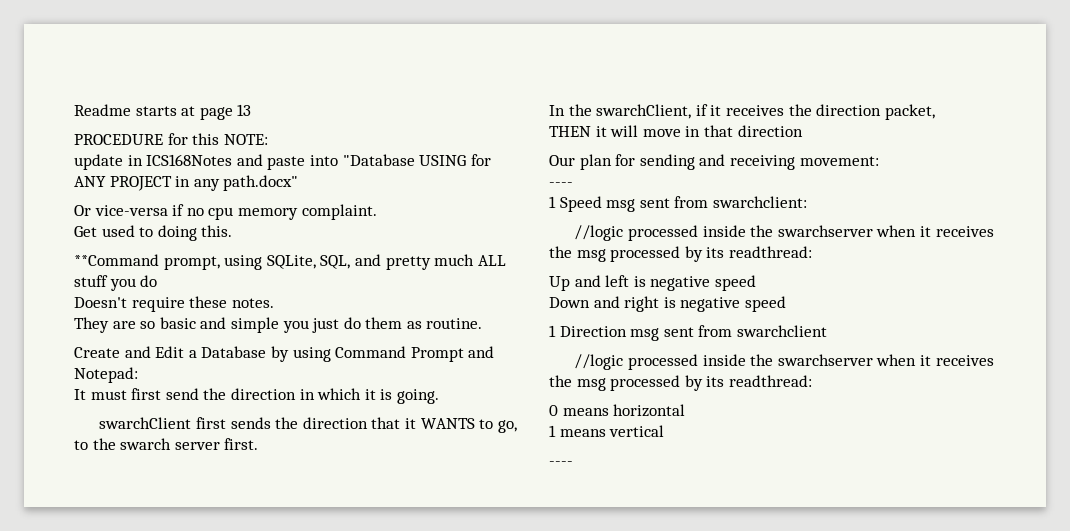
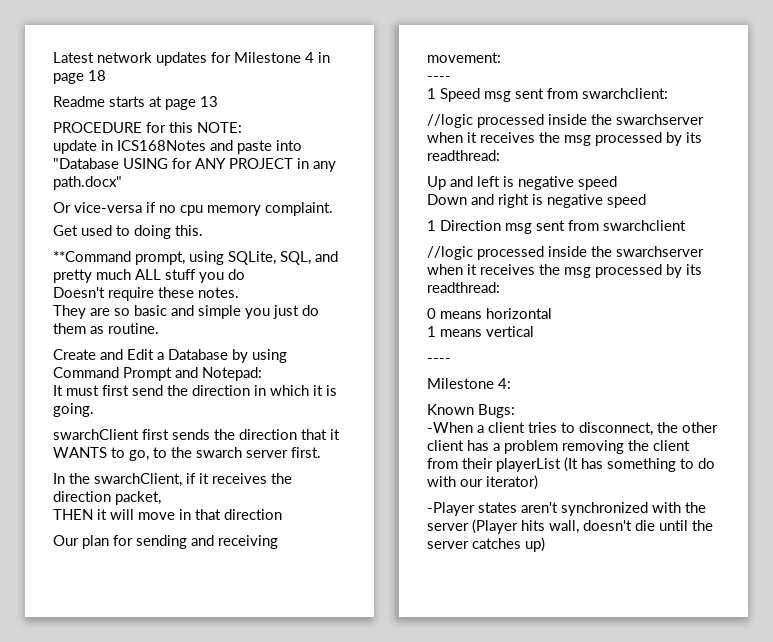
+ Latest network updates for Milestone 4 in page 18
+ Milestone 4:
+ Known Bugs:
+ -When a client tries to disconnect, the other client has a problem removing the client from their playerList (It has something to do with our iterator)
+ -Player states aren't synchronized with the server (Player hits wall, doesn't die until the server catches up)

